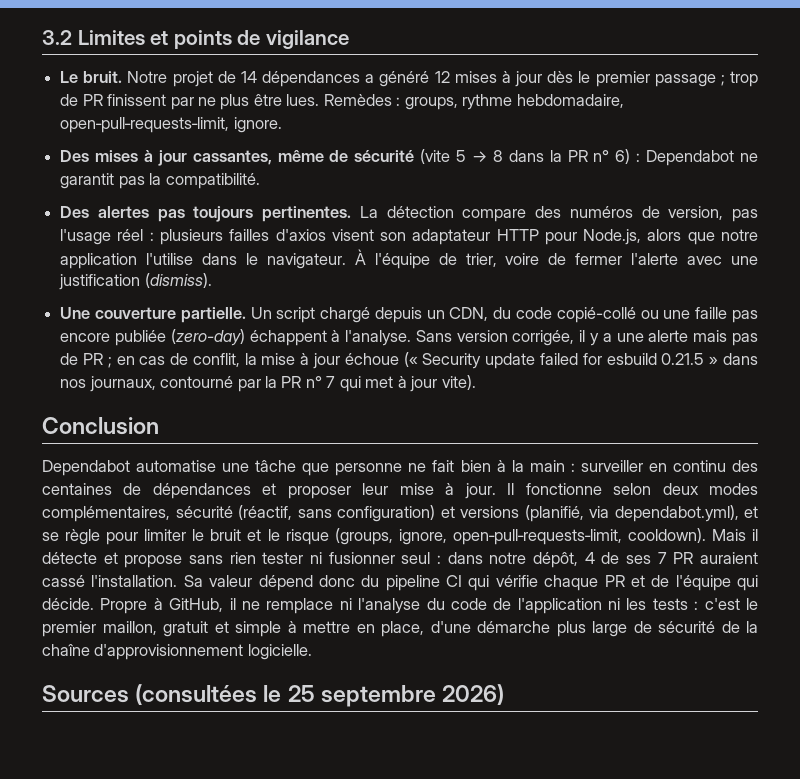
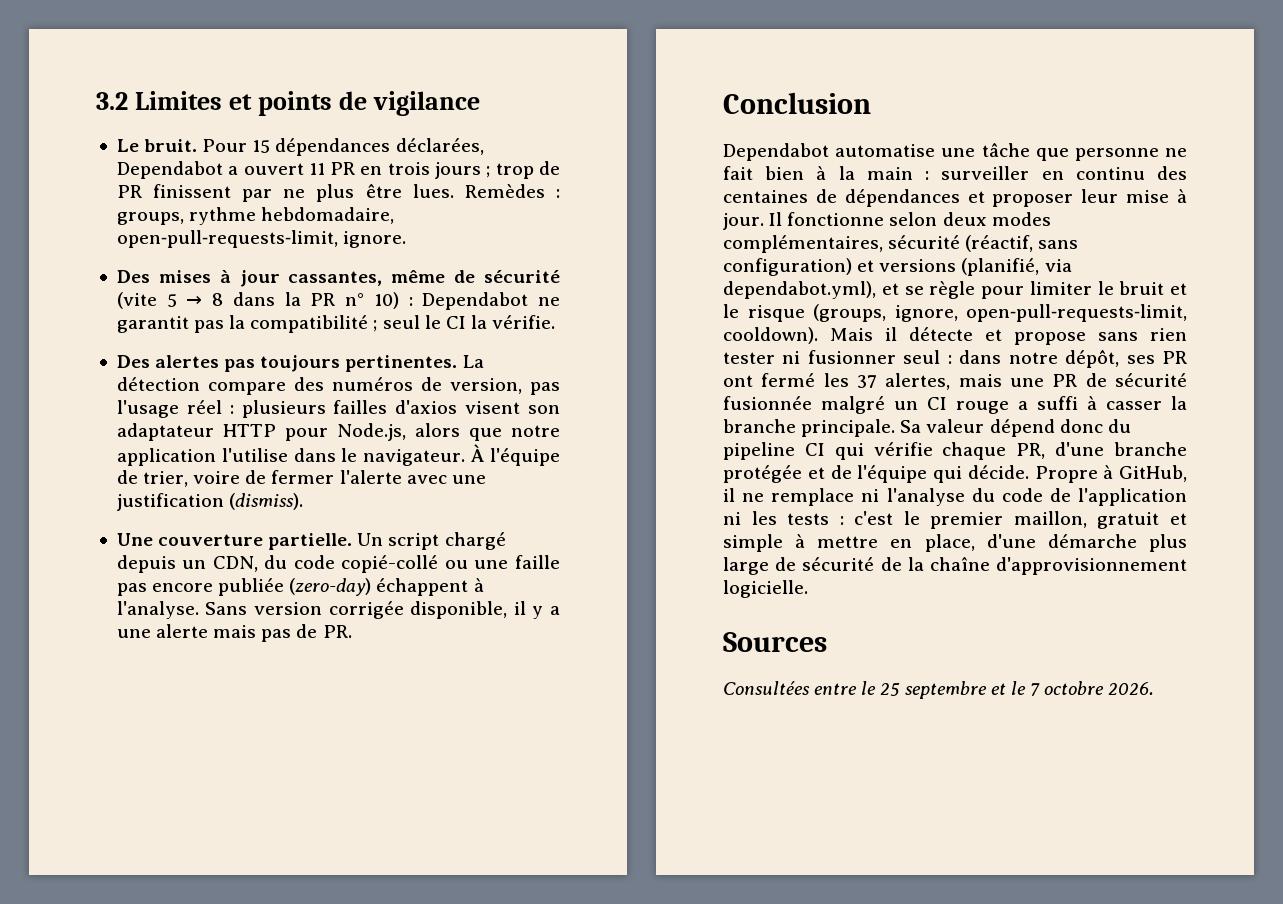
- Notre projet de 14 dépendances a généré 12 mises à jour dès le premier passage ; trop de PR finissent par ne plus être lues.
+ Pour 15 dépendances déclarées, Dependabot a ouvert 11 PR en trois jours ; trop de PR finissent par ne plus être lues.
- Des mises à jour cassantes, même de sécurité (vite 5 → 8 dans la PR n° 6) : Dependabot ne garantit pas la compatibilité.
+ Des mises à jour cassantes, même de sécurité (vite 5 → 8 dans la PR n° 10) : Dependabot ne garantit pas la compatibilité ; seul le CI la vérifie.
- Sans version corrigée, il y a une alerte mais pas de PR ; en cas de conflit, la mise à jour échoue (« Security update failed for esbuild 0.21.5 » dans nos journaux, contourné par la PR n° 7 qui met à jour vite).
+ Sans version corrigée disponible, il y a une alerte mais pas de PR.
- Mais il détecte et propose sans rien tester ni fusionner seul : dans notre dépôt, 4 de ses 7 PR auraient cassé l'installation.
+ Mais il détecte et propose sans rien tester ni fusionner seul : dans notre dépôt, ses PR ont fermé les 37 alertes, mais une PR de sécurité fusionnée malgré un CI rouge a suffi à casser la branche principale.
- Sa valeur dépend donc du pipeline CI qui vérifie chaque PR et de l'équipe qui décide.
+ Sa valeur dépend donc du pipeline CI qui vérifie chaque PR, d'une branche protégée et de l'équipe qui décide.
- Sources (consultées le 25 septembre 2026)
+ Sources
+ Consultées entre le 25 septembre et le 7 octobre 2026.

